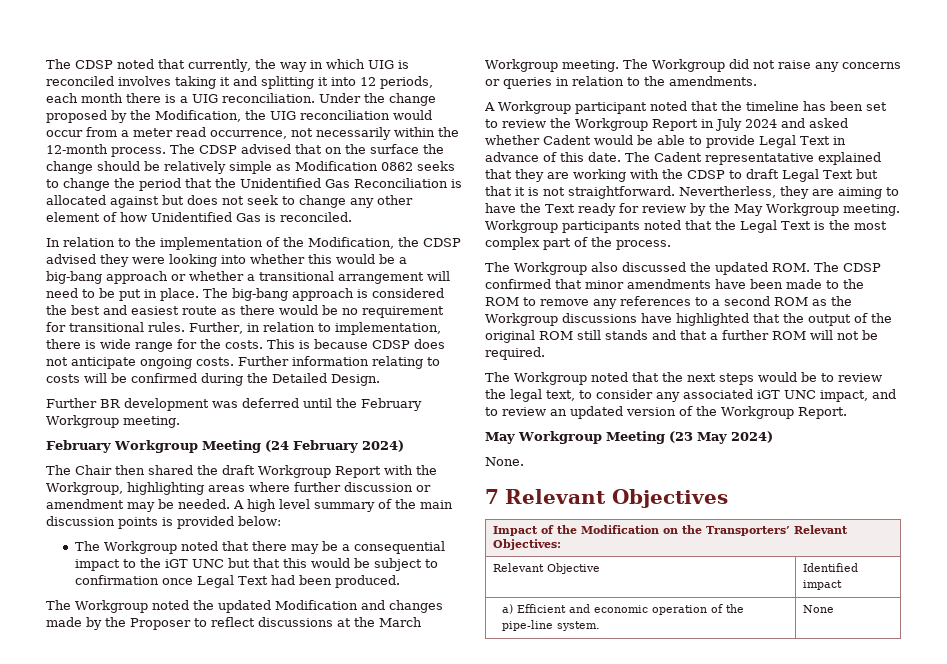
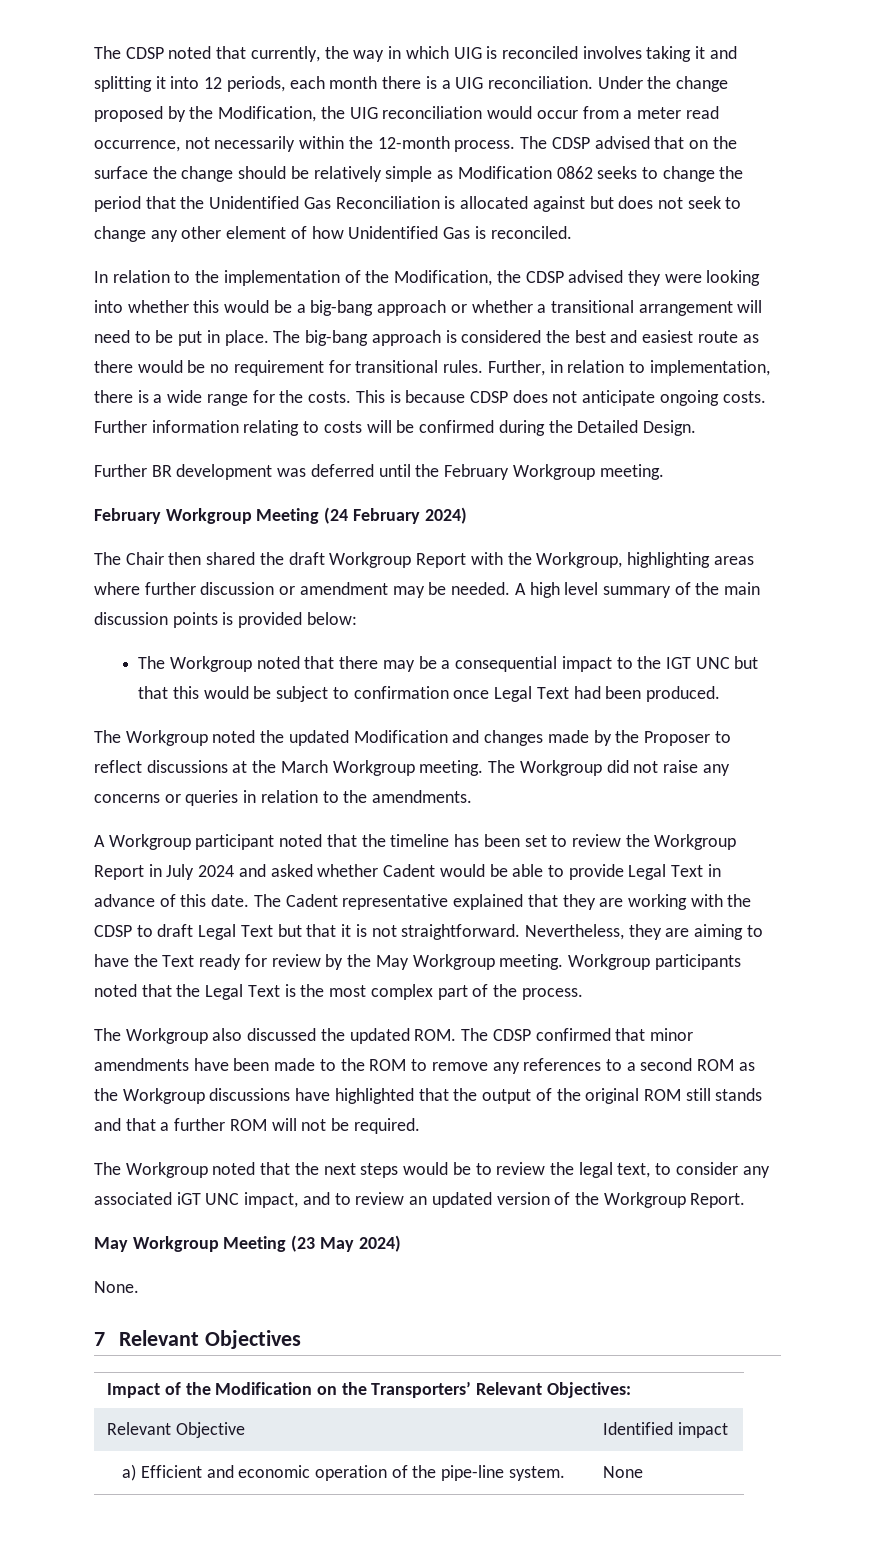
- Further, in relation to implementation, there is wide range for the costs.
+ Further, in relation to implementation, there is a wide range for the costs.
- The Workgroup noted that there may be a consequential impact to the iGT UNC but that this would be subject to confirmation once Legal Text had been produced.
+ The Workgroup noted that there may be a consequential impact to the IGT UNC but that this would be subject to confirmation once Legal Text had been produced.
- The Cadent representatative explained that they are working with the CDSP to draft Legal Text but that it is not straightforward.
+ The Cadent representative explained that they are working with the CDSP to draft Legal Text but that it is not straightforward.
- Nevertherless, they are aiming to have the Text ready for review by the May Workgroup meeting.
+ Nevertheless, they are aiming to have the Text ready for review by the May Workgroup meeting.

